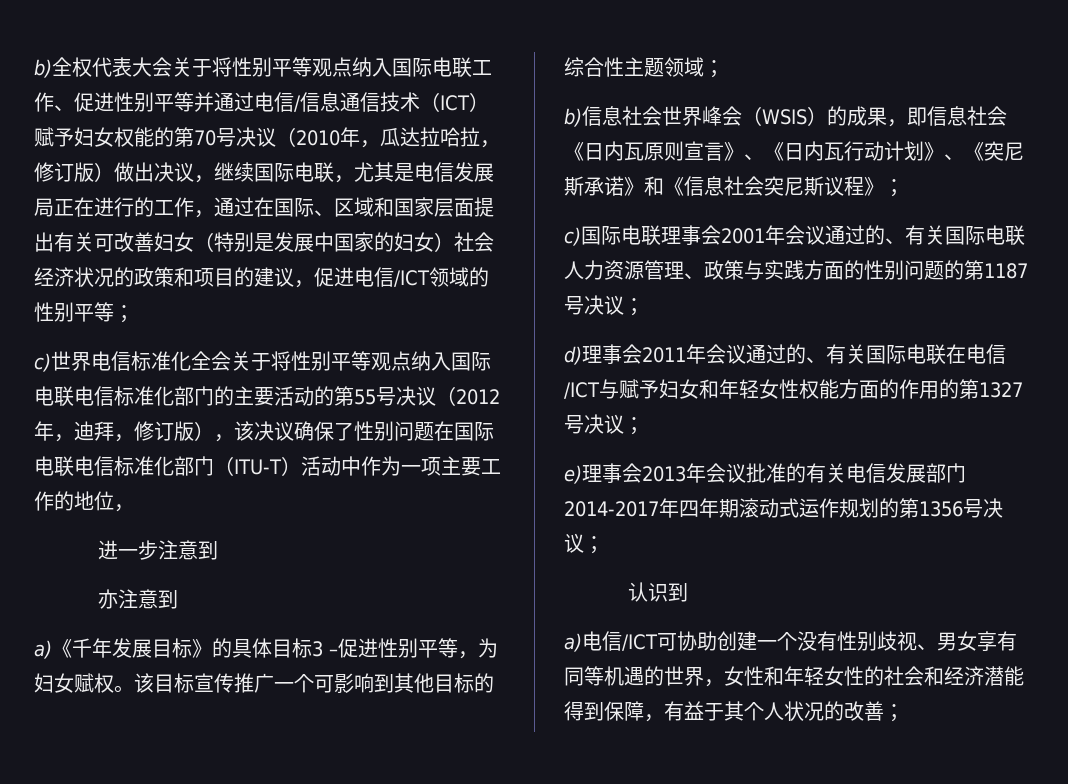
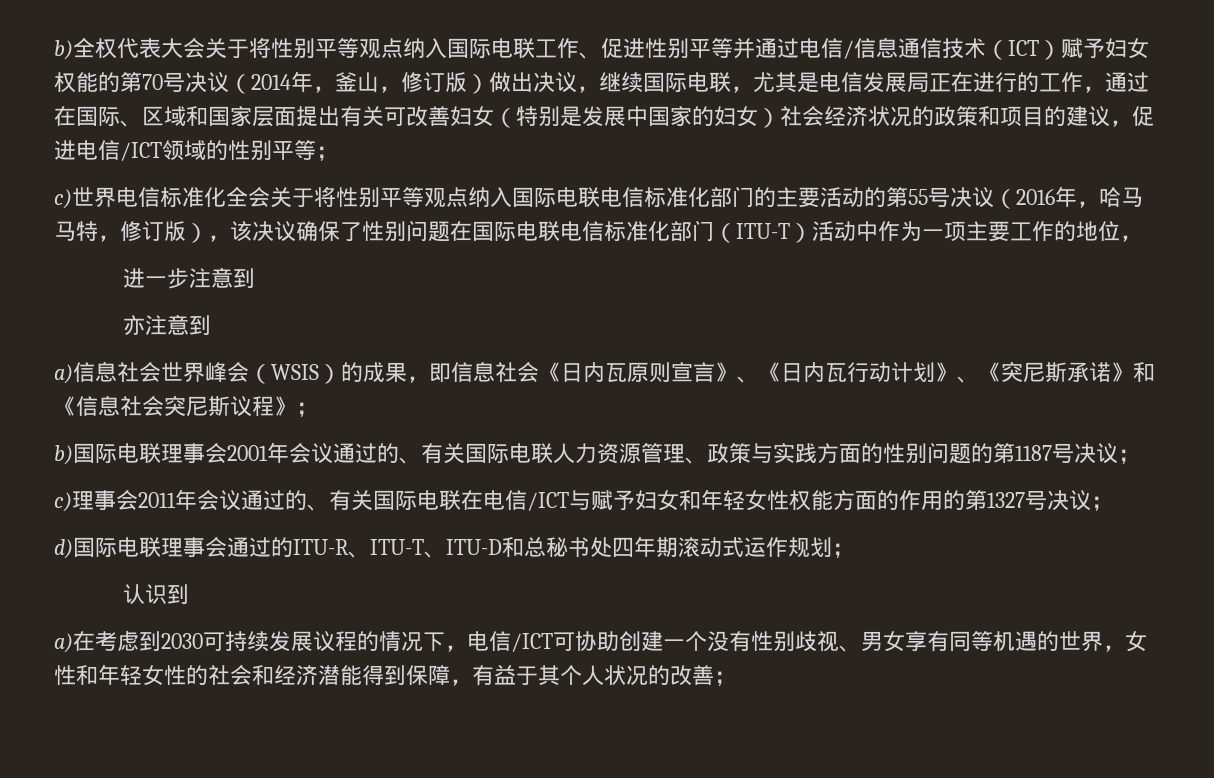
- b)全权代表大会关于将性别平等观点纳入国际电联工作、促进性别平等并通过电信/信息通信技术（ICT）赋予妇女权能的第70号决议（2010年，瓜达拉哈拉，修订版）做出决议，继续国际电联，尤其是电信发展局正在进行的工作，通过在国际、区域和国家层面提出有关可改善妇女（特别是发展中国家的妇女）社会经济状况的政策和项目的建议，促进电信/ICT领域的性别平等；
+ b)全权代表大会关于将性别平等观点纳入国际电联工作、促进性别平等并通过电信/信息通信技术（ICT）赋予妇女权能的第70号决议（2014年，釜山，修订版）做出决议，继续国际电联，尤其是电信发展局正在进行的工作，通过在国际、区域和国家层面提出有关可改善妇女（特别是发展中国家的妇女）社会经济状况的政策和项目的建议，促进电信/ICT领域的性别平等；
- c)世界电信标准化全会关于将性别平等观点纳入国际电联电信标准化部门的主要活动的第55号决议（2012年，迪拜，修订版），该决议确保了性别问题在国际电联电信标准化部门（ITU-T）活动中作为一项主要工作的地位，
+ c)世界电信标准化全会关于将性别平等观点纳入国际电联电信标准化部门的主要活动的第55号决议（2016年，哈马马特，修订版），该决议确保了性别问题在国际电联电信标准化部门（ITU-T）活动中作为一项主要工作的地位，
- a)《千年发展目标》的具体目标3 –促进性别平等，为妇女赋权。该目标宣传推广一个可影响到其他目标的综合性主题领域；
- b)信息社会世界峰会（WSIS）的成果，即信息社会《日内瓦原则宣言》、《日内瓦行动计划》、《突尼斯承诺》和《信息社会突尼斯议程》；
+ a)信息社会世界峰会（WSIS）的成果，即信息社会《日内瓦原则宣言》、《日内瓦行动计划》、《突尼斯承诺》和《信息社会突尼斯议程》；
- c)国际电联理事会2001年会议通过的、有关国际电联人力资源管理、政策与实践方面的性别问题的第1187号决议；
+ b)国际电联理事会2001年会议通过的、有关国际电联人力资源管理、政策与实践方面的性别问题的第1187号决议；
- d)理事会2011年会议通过的、有关国际电联在电信/ICT与赋予妇女和年轻女性权能方面的作用的第1327号决议；
+ c)理事会2011年会议通过的、有关国际电联在电信/ICT与赋予妇女和年轻女性权能方面的作用的第1327号决议；
- e)理事会2013年会议批准的有关电信发展部门2014-2017年四年期滚动式运作规划的第1356号决议；
+ d)国际电联理事会通过的ITU-R、ITU-T、ITU-D和总秘书处四年期滚动式运作规划；
- a)电信/ICT可协助创建一个没有性别歧视、男女享有同等机遇的世界，女性和年轻女性的社会和经济潜能得到保障，有益于其个人状况的改善；
+ a)在考虑到2030可持续发展议程的情况下，电信/ICT可协助创建一个没有性别歧视、男女享有同等机遇的世界，女性和年轻女性的社会和经济潜能得到保障，有益于其个人状况的改善；

